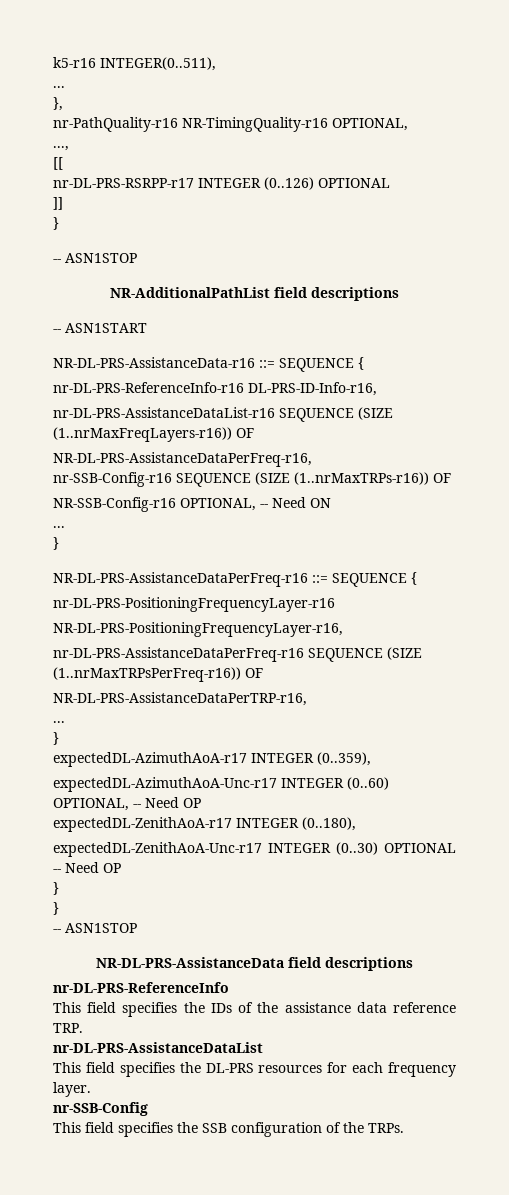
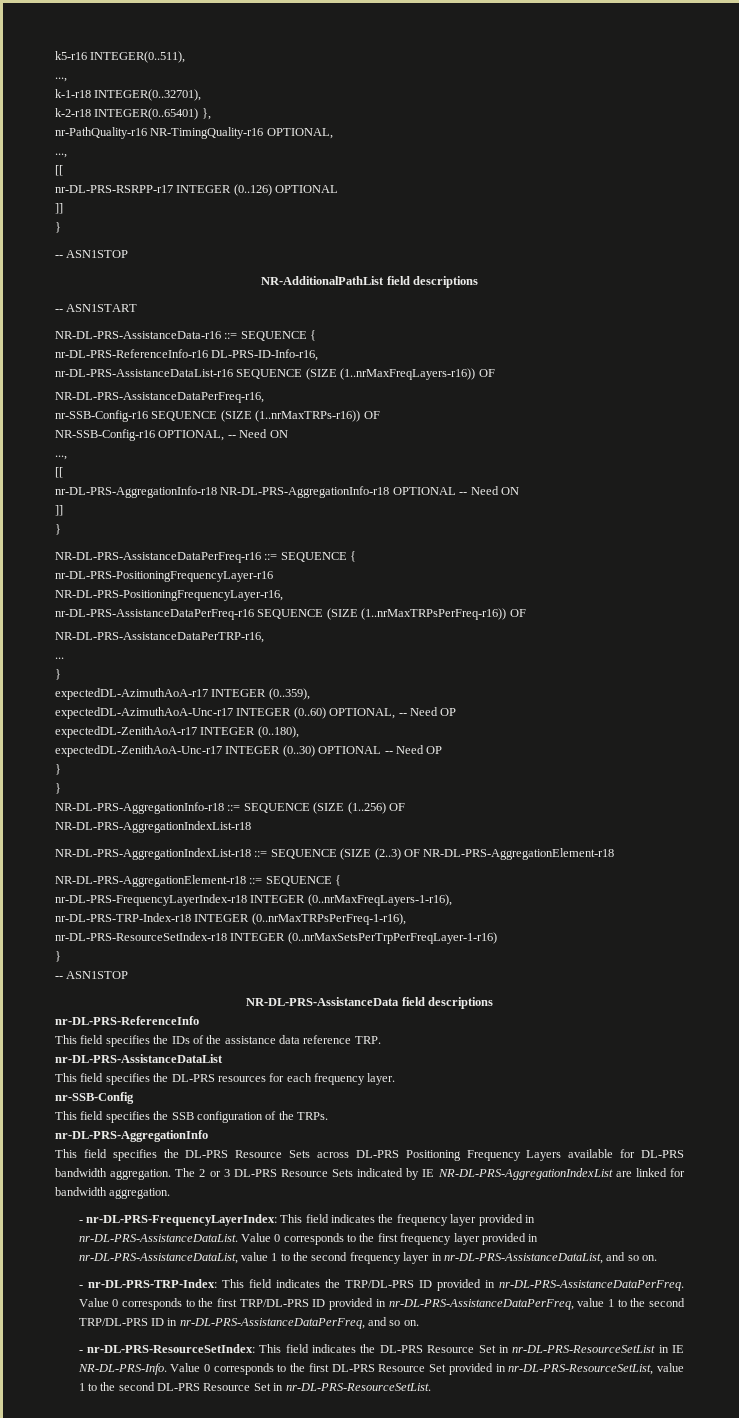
  k5-r16 INTEGER(0..511),
- ...
- },
+ ...,
+ k-1-r18 INTEGER(0..32701),
+ k-2-r18 INTEGER(0..65401) },
  NR-SSB-Config-r16 OPTIONAL, -- Need ON
- ...
+ ...,
+ [[
+ nr-DL-PRS-AggregationInfo-r18 NR-DL-PRS-AggregationInfo-r18 OPTIONAL -- Need ON
+ ]]
+ NR-DL-PRS-AggregationInfo-r18 ::= SEQUENCE (SIZE (1..256) OF
+ NR-DL-PRS-AggregationIndexList-r18
+ NR-DL-PRS-AggregationIndexList-r18 ::= SEQUENCE (SIZE (2..3) OF NR-DL-PRS-AggregationElement-r18
+ NR-DL-PRS-AggregationElement-r18 ::= SEQUENCE {
+ nr-DL-PRS-FrequencyLayerIndex-r18 INTEGER (0..nrMaxFreqLayers-1-r16),
+ nr-DL-PRS-TRP-Index-r18 INTEGER (0..nrMaxTRPsPerFreq-1-r16),
+ nr-DL-PRS-ResourceSetIndex-r18 INTEGER (0..nrMaxSetsPerTrpPerFreqLayer-1-r16)
+ }
+ nr-DL-PRS-AggregationInfo
+ This field specifies the DL-PRS Resource Sets across DL-PRS Positioning Frequency Layers available for DL-PRS bandwidth aggregation. The 2 or 3 DL-PRS Resource Sets indicated by IE NR-DL-PRS-AggregationIndexList are linked for bandwidth aggregation.
+ - nr-DL-PRS-FrequencyLayerIndex: This field indicates the frequency layer provided in nr-DL-PRS-AssistanceDataList. Value 0 corresponds to the first frequency layer provided in nr-DL-PRS-AssistanceDataList, value 1 to the second frequency layer in nr-DL-PRS-AssistanceDataList, and so on.
+ - nr-DL-PRS-TRP-Index: This field indicates the TRP/DL-PRS ID provided in nr-DL-PRS-AssistanceDataPerFreq. Value 0 corresponds to the first TRP/DL-PRS ID provided in nr-DL-PRS-AssistanceDataPerFreq, value 1 to the second TRP/DL-PRS ID in nr-DL-PRS-AssistanceDataPerFreq, and so on.
+ - nr-DL-PRS-ResourceSetIndex: This field indicates the DL-PRS Resource Set in nr-DL-PRS-ResourceSetList in IE NR-DL-PRS-Info. Value 0 corresponds to the first DL-PRS Resource Set provided in nr-DL-PRS-ResourceSetList, value 1 to the second DL-PRS Resource Set in nr-DL-PRS-ResourceSetList.

